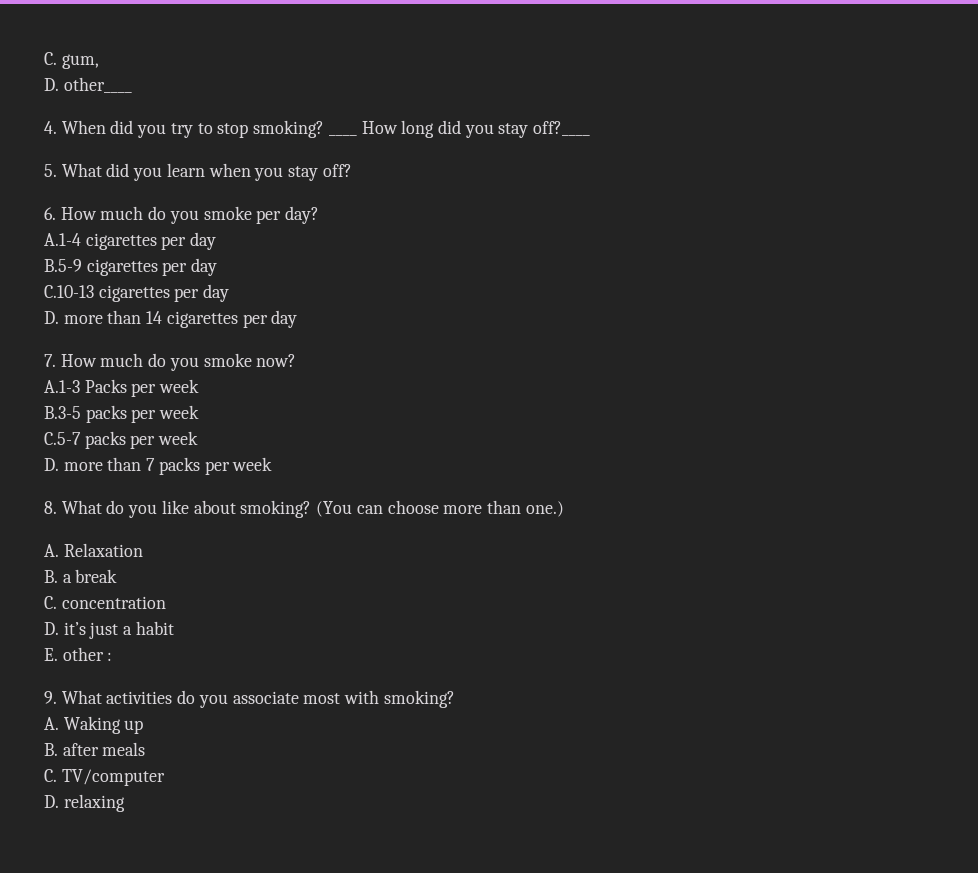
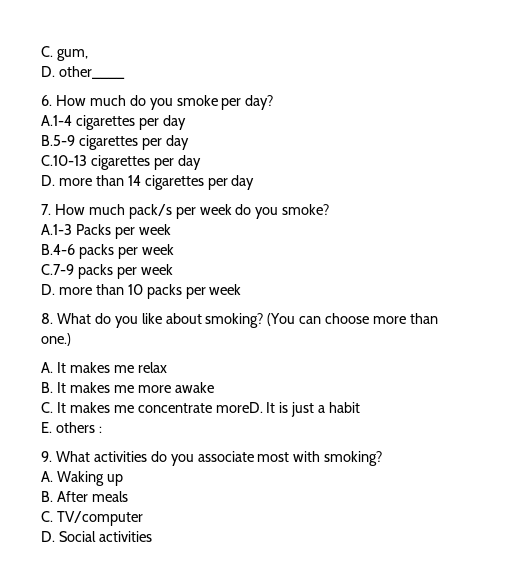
- 4. When did you try to stop smoking? ____ How long did you stay off?____
- 5. What did you learn when you stay off?
- 7. How much do you smoke now?
+ 7. How much pack/s per week do you smoke?
- B.3-5 packs per week
- C.5-7 packs per week
+ B.4-6 packs per week
+ C.7-9 packs per week
- D. more than 7 packs per week
+ D. more than 10 packs per week
- A. Relaxation
- B. a break
- C. concentration
- D. it’s just a habit
+ A. It makes me relax
+ B. It makes me more awake
+ C. It makes me concentrate moreD. It is just a habit
- E. other :
+ E. others :
- B. after meals
+ B. After meals
- D. relaxing
+ D. Social activities

